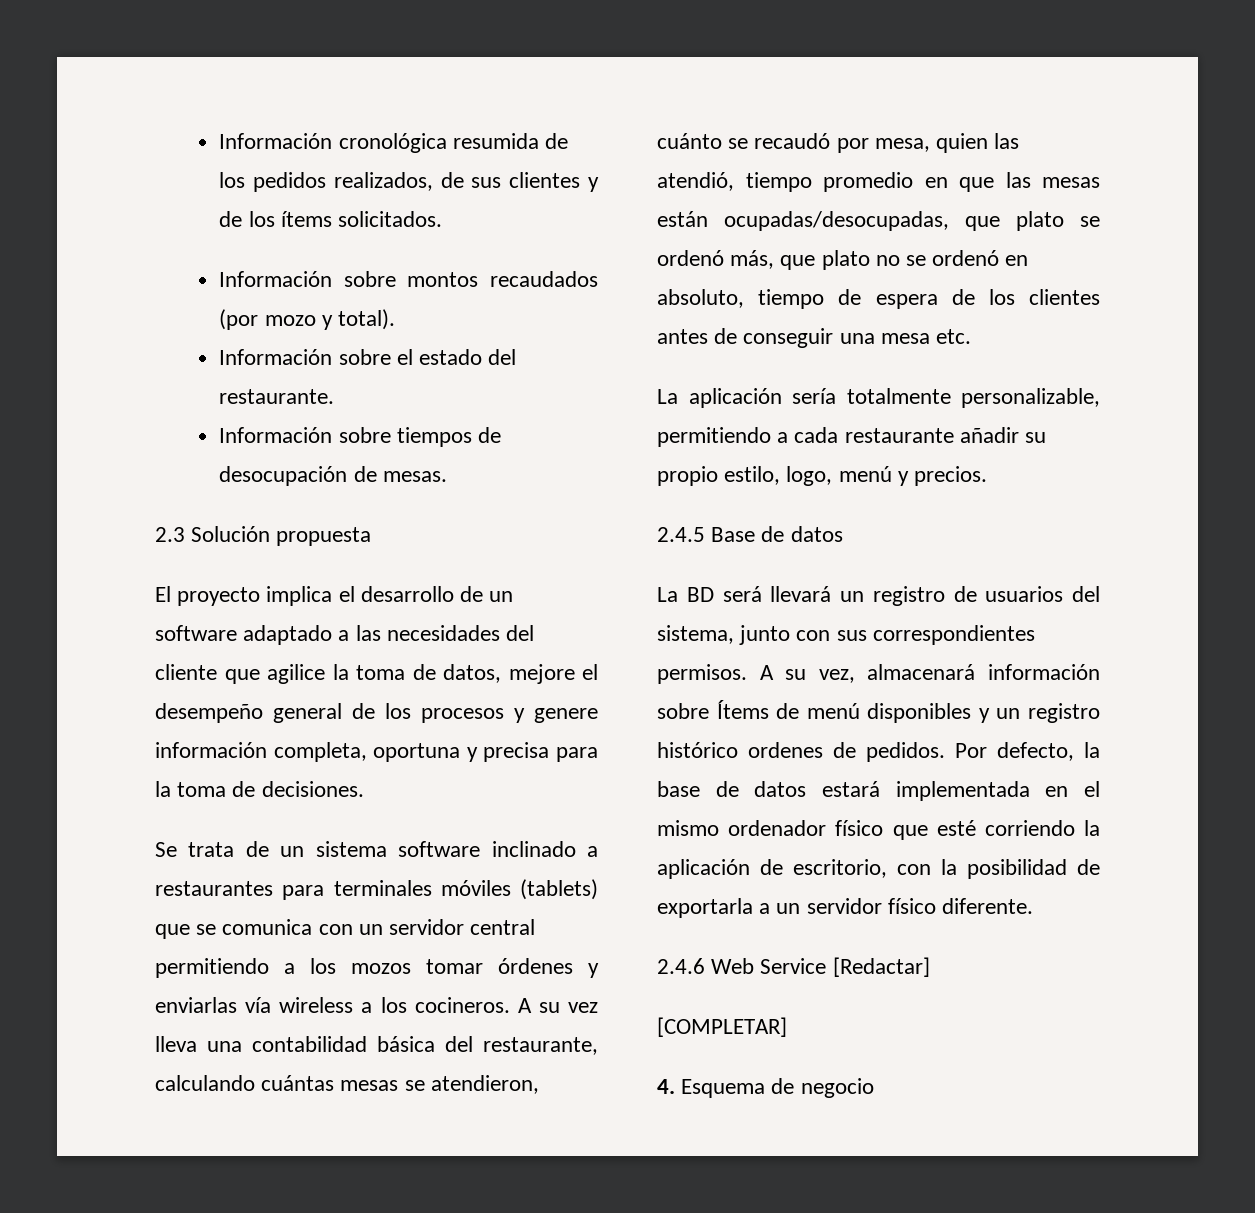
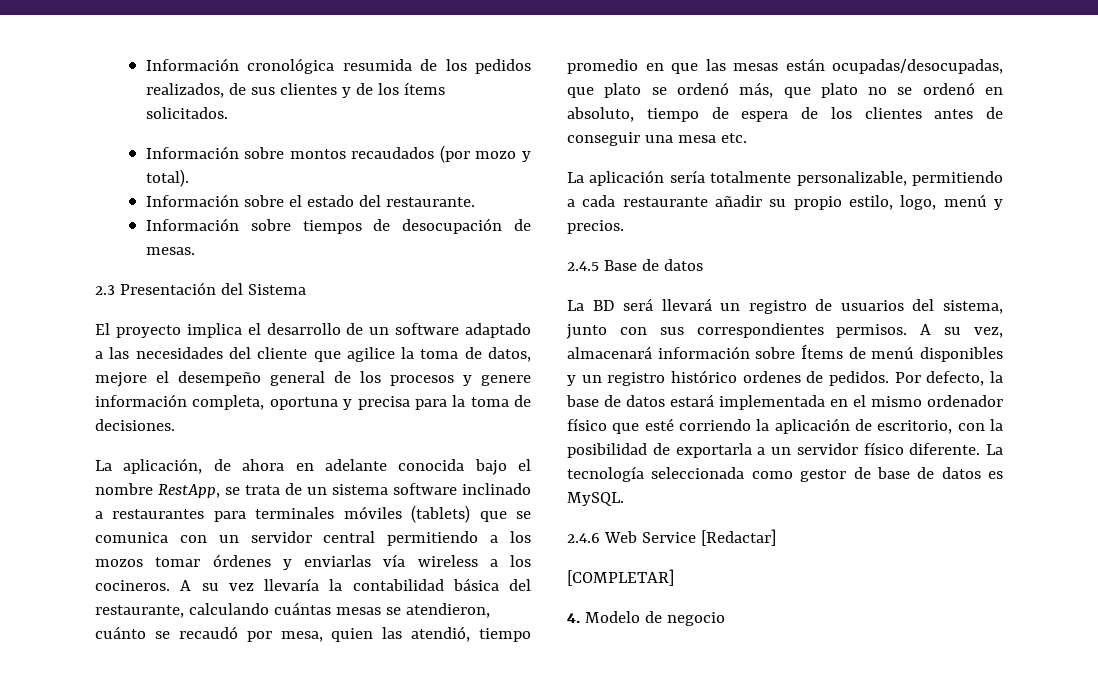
- 2.3 Solución propuesta
+ 2.3 Presentación del Sistema
- Se trata de un sistema software inclinado a restaurantes para terminales móviles (tablets) que se comunica con un servidor central permitiendo a los mozos tomar órdenes y enviarlas vía wireless a los cocineros.
+ La aplicación, de ahora en adelante conocida bajo el nombre RestApp, se trata de un sistema software inclinado a restaurantes para terminales móviles (tablets) que se comunica con un servidor central permitiendo a los mozos tomar órdenes y enviarlas vía wireless a los cocineros.
- A su vez lleva una contabilidad básica del restaurante, calculando cuántas mesas se atendieron, cuánto se recaudó por mesa, quien las atendió, tiempo promedio en que las mesas están ocupadas/desocupadas, que plato se ordenó más, que plato no se ordenó en absoluto, tiempo de espera de los clientes antes de conseguir una mesa etc.
+ A su vez llevaría la contabilidad básica del restaurante, calculando cuántas mesas se atendieron, cuánto se recaudó por mesa, quien las atendió, tiempo promedio en que las mesas están ocupadas/desocupadas, que plato se ordenó más, que plato no se ordenó en absoluto, tiempo de espera de los clientes antes de conseguir una mesa etc.
+ La tecnología seleccionada como gestor de base de datos es MySQL.
- 4. Esquema de negocio
+ 4. Modelo de negocio

